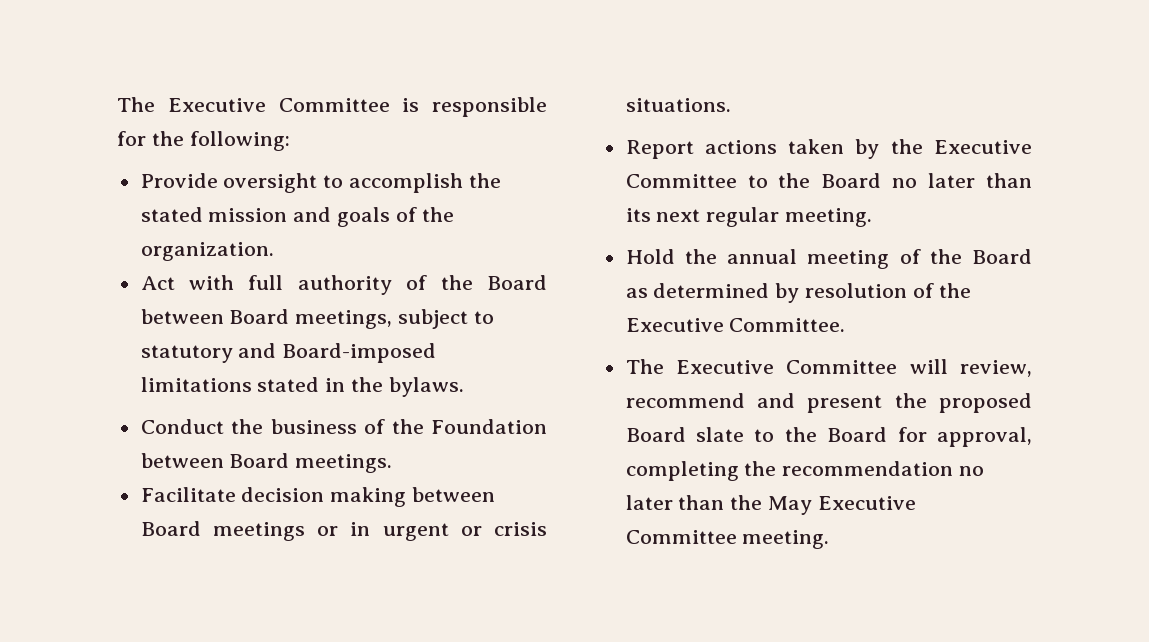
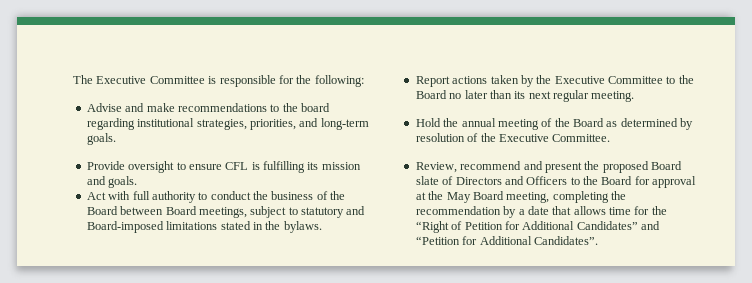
- Provide oversight to accomplish the stated mission and goals of the organization.
+ Advise and make recommendations to the board regarding institutional strategies, priorities, and long-term goals.
+ Provide oversight to ensure CFL is fulfilling its mission and goals.
- Act with full authority of the Board between Board meetings, subject to statutory and Board-imposed limitations stated in the bylaws.
+ Act with full authority to conduct the business of the Board between Board meetings, subject to statutory and Board-imposed limitations stated in the bylaws.
- Conduct the business of the Foundation between Board meetings.
- Facilitate decision making between Board meetings or in urgent or crisis situations.
- The Executive Committee will review, recommend and present the proposed Board slate to the Board for approval, completing the recommendation no later than the May Executive Committee meeting.
+ Review, recommend and present the proposed Board slate of Directors and Officers to the Board for approval at the May Board meeting, completing the recommendation by a date that allows time for the “Right of Petition for Additional Candidates” and “Petition for Additional Candidates”.

